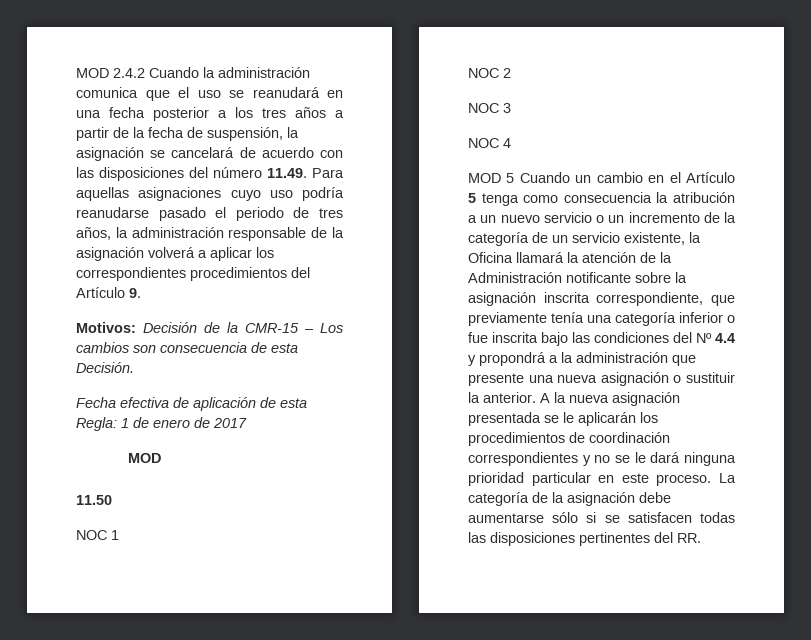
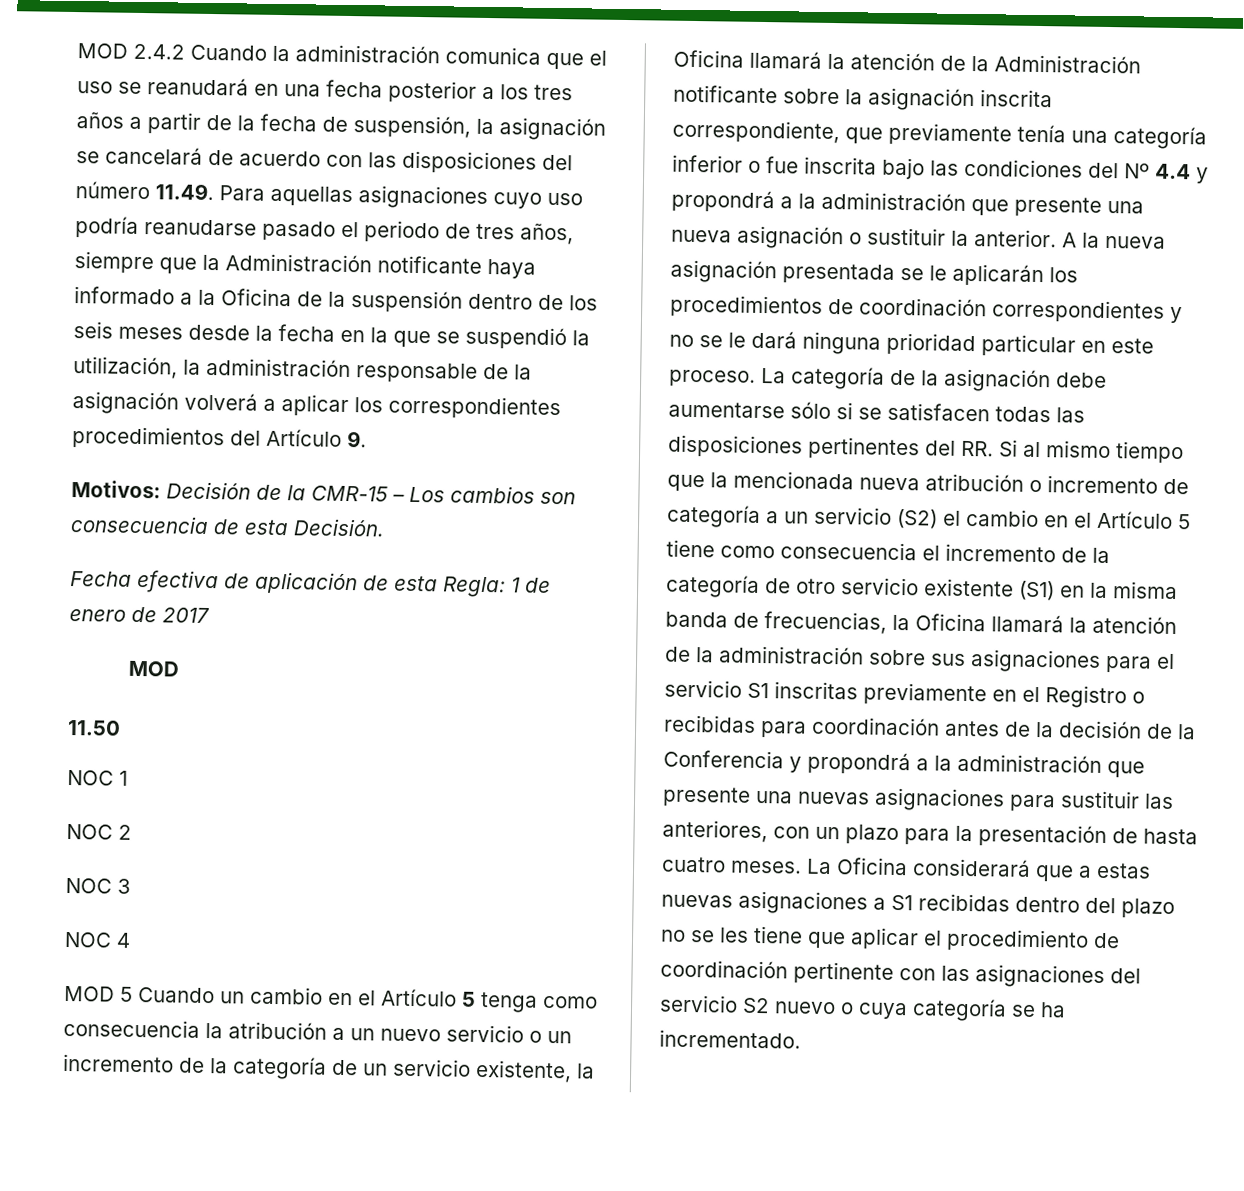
- MOD 2.4.2 Cuando la administración comunica que el uso se reanudará en una fecha posterior a los tres años a partir de la fecha de suspensión, la asignación se cancelará de acuerdo con las disposiciones del número 11.49. Para aquellas asignaciones cuyo uso podría reanudarse pasado el periodo de tres años, la administración responsable de la asignación volverá a aplicar los correspondientes procedimientos del Artículo 9.
+ MOD 2.4.2 Cuando la administración comunica que el uso se reanudará en una fecha posterior a los tres años a partir de la fecha de suspensión, la asignación se cancelará de acuerdo con las disposiciones del número 11.49. Para aquellas asignaciones cuyo uso podría reanudarse pasado el periodo de tres años, siempre que la Administración notificante haya informado a la Oficina de la suspensión dentro de los seis meses desde la fecha en la que se suspendió la utilización, la administración responsable de la asignación volverá a aplicar los correspondientes procedimientos del Artículo 9.
- La categoría de la asignación debe aumentarse sólo si se satisfacen todas las disposiciones pertinentes del RR.
+ La categoría de la asignación debe aumentarse sólo si se satisfacen todas las disposiciones pertinentes del RR. Si al mismo tiempo que la mencionada nueva atribución o incremento de categoría a un servicio (S2) el cambio en el Artículo 5 tiene como consecuencia el incremento de la categoría de otro servicio existente (S1) en la misma banda de frecuencias, la Oficina llamará la atención de la administración sobre sus asignaciones para el servicio S1 inscritas previamente en el Registro o recibidas para coordinación antes de la decisión de la Conferencia y propondrá a la administración que presente una nuevas asignaciones para sustituir las anteriores, con un plazo para la presentación de hasta cuatro meses. La Oficina considerará que a estas nuevas asignaciones a S1 recibidas dentro del plazo no se les tiene que aplicar el procedimiento de coordinación pertinente con las asignaciones del servicio S2 nuevo o cuya categoría se ha incrementado.

